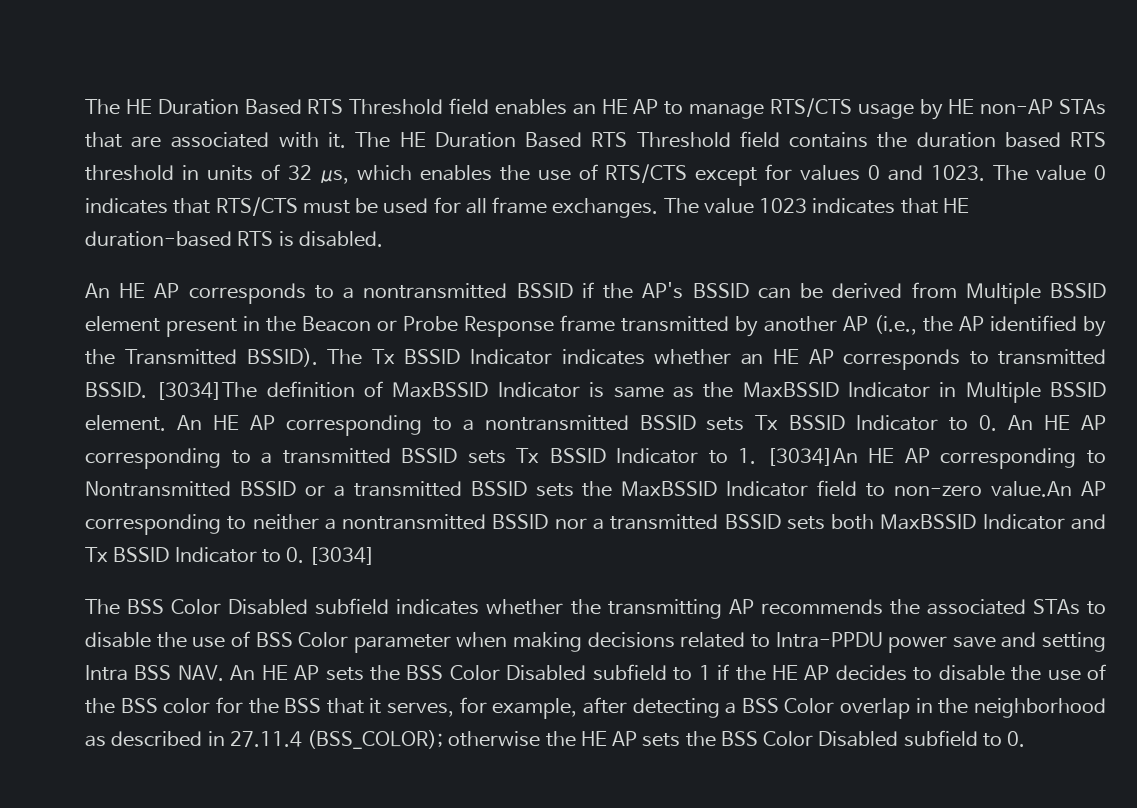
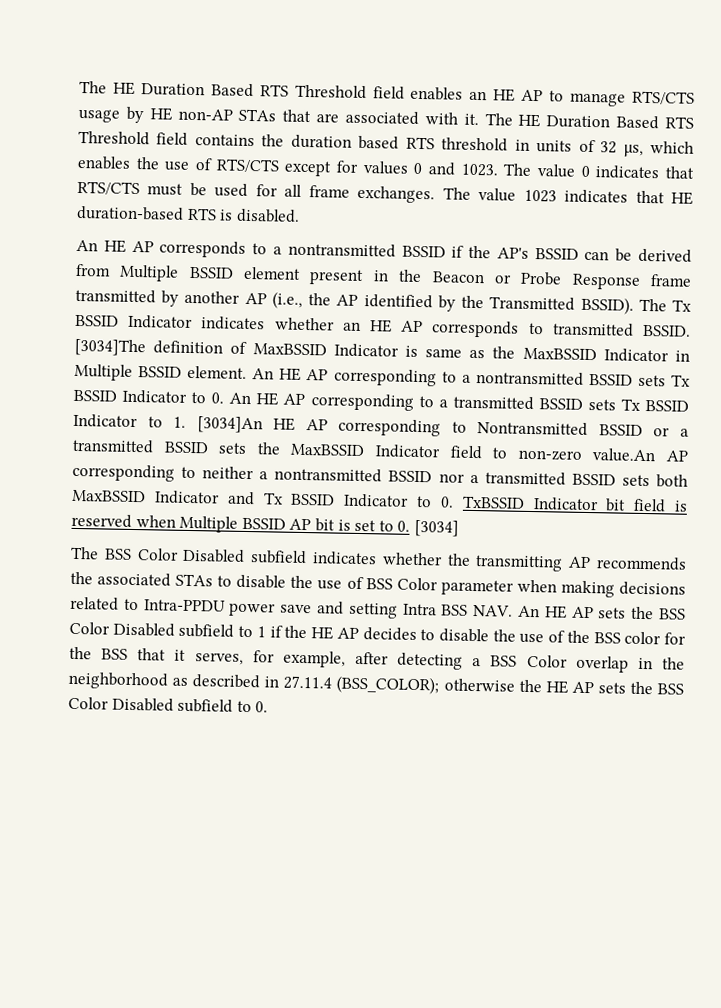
- An HE AP corresponding to a nontransmitted BSSID sets Tx BSSID Indicator to 0. An HE AP corresponding to a transmitted BSSID sets Tx BSSID Indicator to 1. [3034]An HE AP corresponding to Nontransmitted BSSID or a transmitted BSSID sets the MaxBSSID Indicator field to non-zero value.An AP corresponding to neither a nontransmitted BSSID nor a transmitted BSSID sets both MaxBSSID Indicator and Tx BSSID Indicator to 0. [3034]
+ An HE AP corresponding to a nontransmitted BSSID sets Tx BSSID Indicator to 0. An HE AP corresponding to a transmitted BSSID sets Tx BSSID Indicator to 1. [3034]An HE AP corresponding to Nontransmitted BSSID or a transmitted BSSID sets the MaxBSSID Indicator field to non-zero value.An AP corresponding to neither a nontransmitted BSSID nor a transmitted BSSID sets both MaxBSSID Indicator and Tx BSSID Indicator to 0. TxBSSID Indicator bit field is reserved when Multiple BSSID AP bit is set to 0. [3034]

